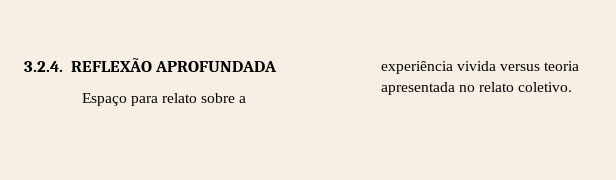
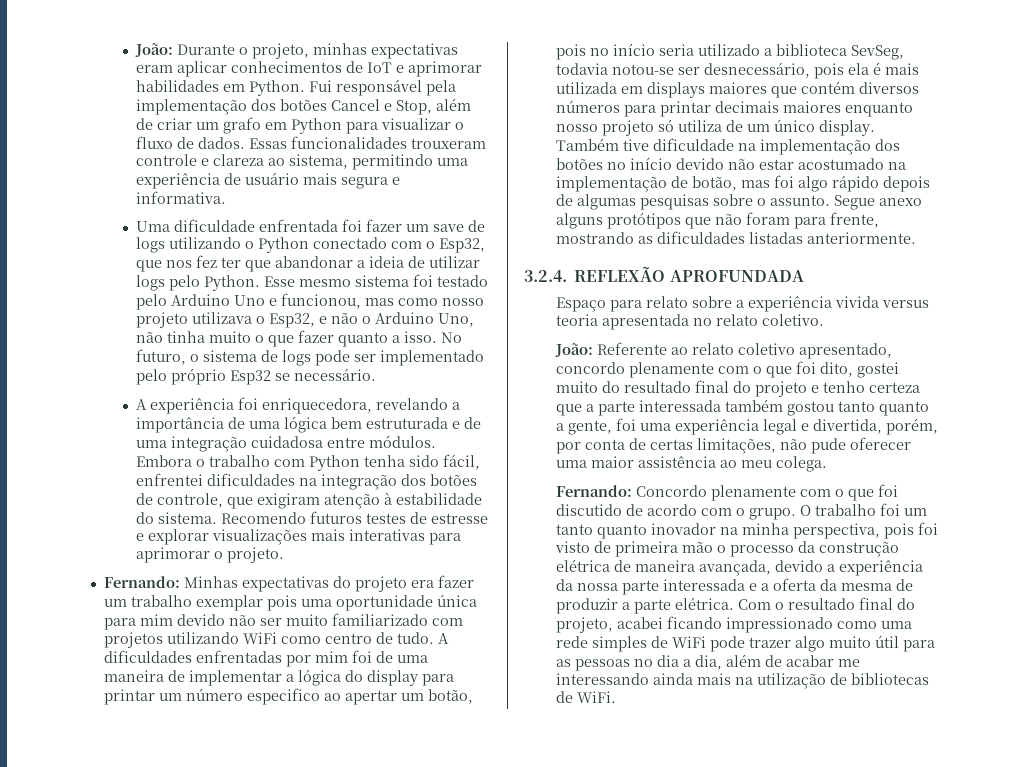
+ João: Durante o projeto, minhas expectativas eram aplicar conhecimentos de IoT e aprimorar habilidades em Python. Fui responsável pela implementação dos botões Cancel e Stop, além de criar um grafo em Python para visualizar o fluxo de dados. Essas funcionalidades trouxeram controle e clareza ao sistema, permitindo uma experiência de usuário mais segura e informativa.
+ Uma dificuldade enfrentada foi fazer um save de logs utilizando o Python conectado com o Esp32, que nos fez ter que abandonar a ideia de utilizar logs pelo Python. Esse mesmo sistema foi testado pelo Arduino Uno e funcionou, mas como nosso projeto utilizava o Esp32, e não o Arduino Uno, não tinha muito o que fazer quanto a isso. No futuro, o sistema de logs pode ser implementado pelo próprio Esp32 se necessário.
+ A experiência foi enriquecedora, revelando a importância de uma lógica bem estruturada e de uma integração cuidadosa entre módulos. Embora o trabalho com Python tenha sido fácil, enfrentei dificuldades na integração dos botões de controle, que exigiram atenção à estabilidade do sistema. Recomendo futuros testes de estresse e explorar visualizações mais interativas para aprimorar o projeto.
+ Fernando: Minhas expectativas do projeto era fazer um trabalho exemplar pois uma oportunidade única para mim devido não ser muito familiarizado com projetos utilizando WiFi como centro de tudo. A dificuldades enfrentadas por mim foi de uma maneira de implementar a lógica do display para printar um número especifico ao apertar um botão, pois no início seria utilizado a biblioteca SevSeg, todavia notou-se ser desnecessário, pois ela é mais utilizada em displays maiores que contém diversos números para printar decimais maiores enquanto nosso projeto só utiliza de um único display. Também tive dificuldade na implementação dos botões no início devido não estar acostumado na implementação de botão, mas foi algo rápido depois de algumas pesquisas sobre o assunto. Segue anexo alguns protótipos que não foram para frente, mostrando as dificuldades listadas anteriormente.
+ João: Referente ao relato coletivo apresentado, concordo plenamente com o que foi dito, gostei muito do resultado final do projeto e tenho certeza que a parte interessada também gostou tanto quanto a gente, foi uma experiência legal e divertida, porém, por conta de certas limitações, não pude oferecer uma maior assistência ao meu colega.
+ Fernando: Concordo plenamente com o que foi discutido de acordo com o grupo. O trabalho foi um tanto quanto inovador na minha perspectiva, pois foi visto de primeira mão o processo da construção elétrica de maneira avançada, devido a experiência da nossa parte interessada e a oferta da mesma de produzir a parte elétrica. Com o resultado final do projeto, acabei ficando impressionado como uma rede simples de WiFi pode trazer algo muito útil para as pessoas no dia a dia, além de acabar me interessando ainda mais na utilização de bibliotecas de WiFi.

